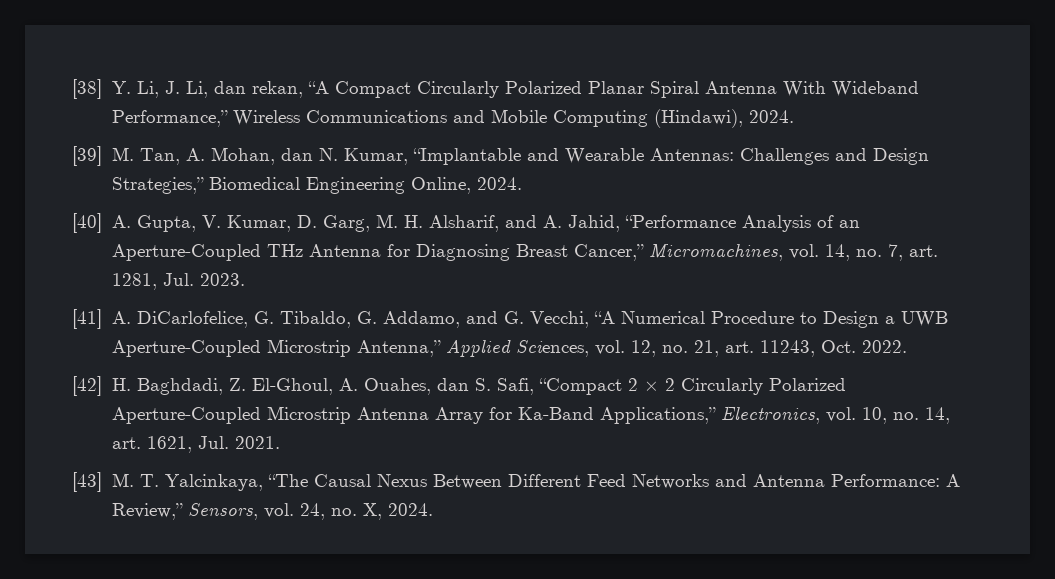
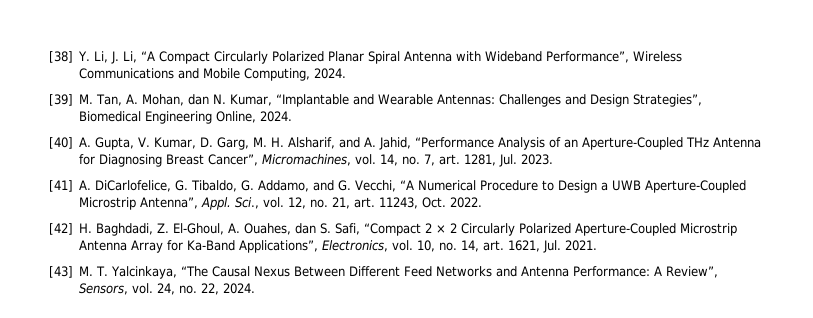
- [38] Y. Li, J. Li, dan rekan, “A Compact Circularly Polarized Planar Spiral Antenna With Wideband Performance,” Wireless Communications and Mobile Computing (Hindawi), 2024.
+ [38] Y. Li, J. Li, “A Compact Circularly Polarized Planar Spiral Antenna with Wideband Performance”, Wireless Communications and Mobile Computing, 2024.
- [39] M. Tan, A. Mohan, dan N. Kumar, “Implantable and Wearable Antennas: Challenges and Design Strategies,” Biomedical Engineering Online, 2024.
+ [39] M. Tan, A. Mohan, dan N. Kumar, “Implantable and Wearable Antennas: Challenges and Design Strategies”, Biomedical Engineering Online, 2024.
- [40] A. Gupta, V. Kumar, D. Garg, M. H. Alsharif, and A. Jahid, “Performance Analysis of an Aperture-Coupled THz Antenna for Diagnosing Breast Cancer,” Micromachines, vol. 14, no. 7, art. 1281, Jul. 2023.
+ [40] A. Gupta, V. Kumar, D. Garg, M. H. Alsharif, and A. Jahid, “Performance Analysis of an Aperture-Coupled THz Antenna for Diagnosing Breast Cancer”, Micromachines, vol. 14, no. 7, art. 1281, Jul. 2023.
- [41] A. DiCarlofelice, G. Tibaldo, G. Addamo, and G. Vecchi, “A Numerical Procedure to Design a UWB Aperture-Coupled Microstrip Antenna,” Applied Sciences, vol. 12, no. 21, art. 11243, Oct. 2022.
+ [41] A. DiCarlofelice, G. Tibaldo, G. Addamo, and G. Vecchi, “A Numerical Procedure to Design a UWB Aperture-Coupled Microstrip Antenna”, Appl. Sci., vol. 12, no. 21, art. 11243, Oct. 2022.
- [42] H. Baghdadi, Z. El-Ghoul, A. Ouahes, dan S. Safi, “Compact 2 × 2 Circularly Polarized Aperture-Coupled Microstrip Antenna Array for Ka-Band Applications,” Electronics, vol. 10, no. 14, art. 1621, Jul. 2021.
+ [42] H. Baghdadi, Z. El-Ghoul, A. Ouahes, dan S. Safi, “Compact 2 × 2 Circularly Polarized Aperture-Coupled Microstrip Antenna Array for Ka-Band Applications”, Electronics, vol. 10, no. 14, art. 1621, Jul. 2021.
- [43] M. T. Yalcinkaya, “The Causal Nexus Between Different Feed Networks and Antenna Performance: A Review,” Sensors, vol. 24, no. X, 2024.
+ [43] M. T. Yalcinkaya, “The Causal Nexus Between Different Feed Networks and Antenna Performance: A Review”, Sensors, vol. 24, no. 22, 2024.

